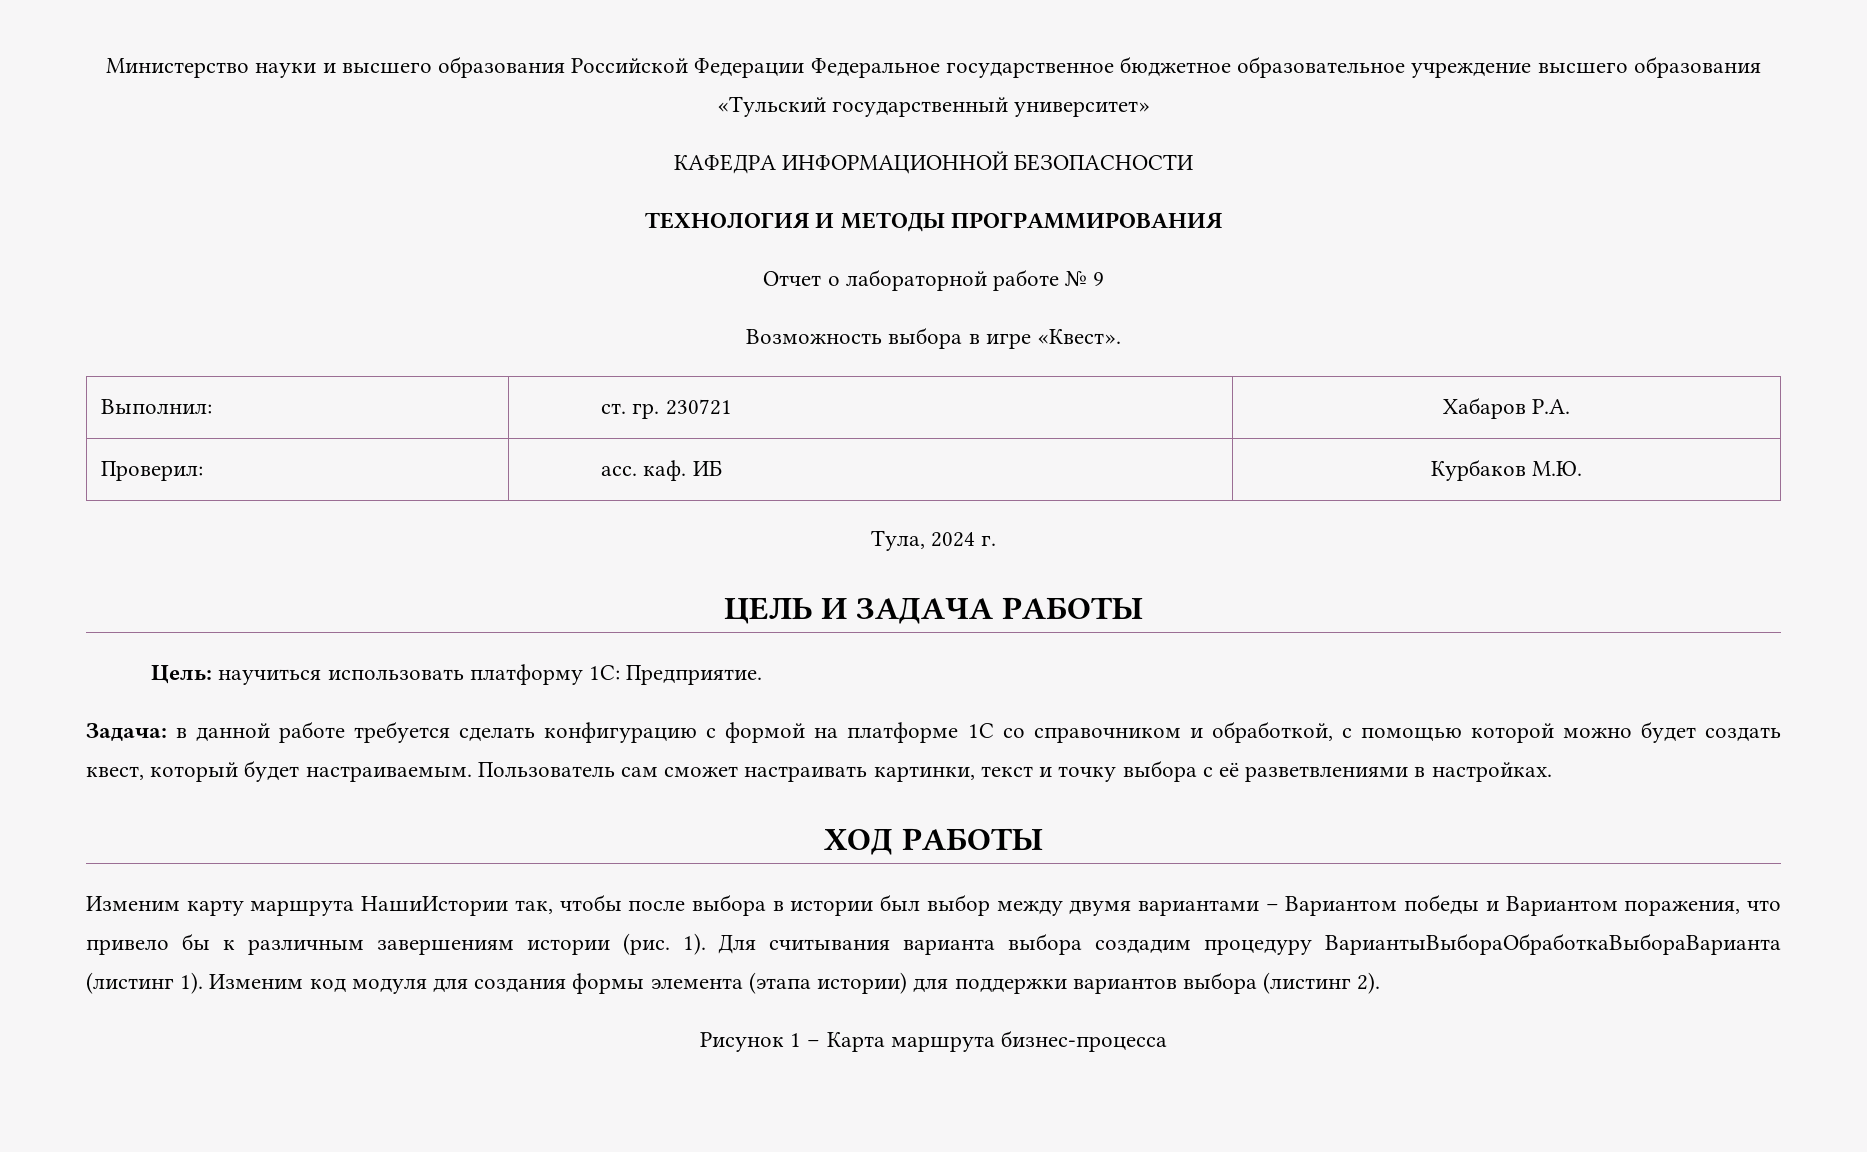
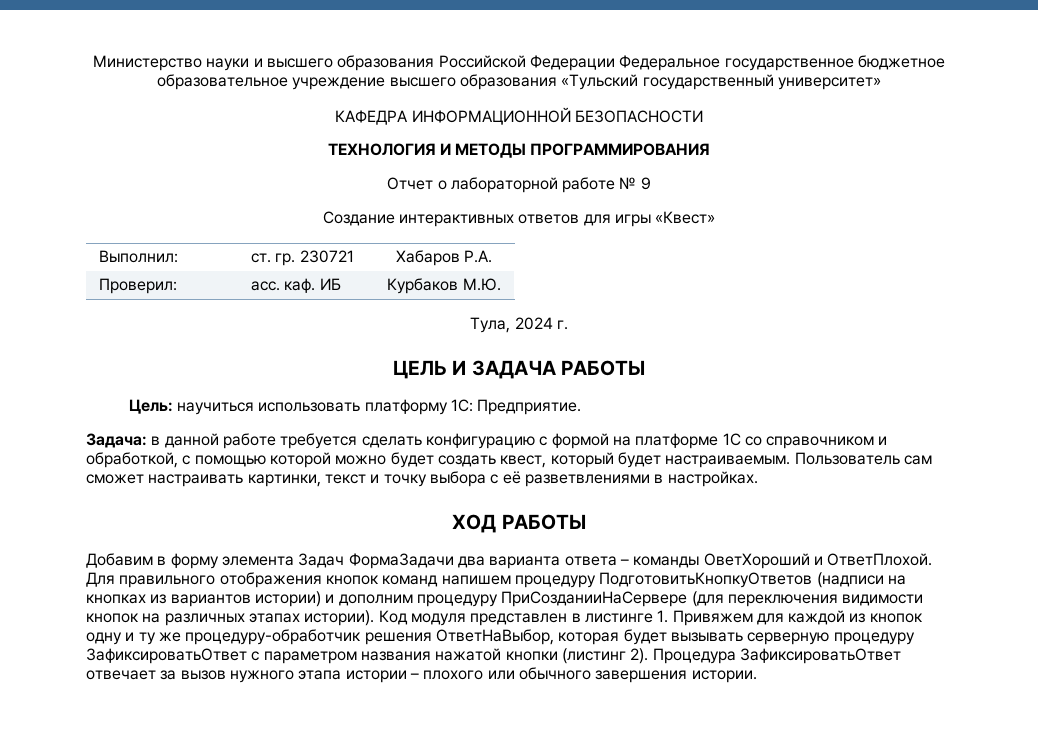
- Возможность выбора в игре «Квест».
+ Создание интерактивных ответов для игры «Квест»
- Изменим карту маршрута НашиИстории так, чтобы после выбора в истории был выбор между двумя вариантами – Вариантом победы и Вариантом поражения, что привело бы к различным завершениям истории (рис. 1). Для считывания варианта выбора создадим процедуру ВариантыВыбораОбработкаВыбораВарианта (листинг 1). Изменим код модуля для создания формы элемента (этапа истории) для поддержки вариантов выбора (листинг 2).
- Рисунок 1 – Карта маршрута бизнес-процесса
+ Добавим в форму элемента Задач ФормаЗадачи два варианта ответа – команды ОветХороший и ОтветПлохой. Для правильного отображения кнопок команд напишем процедуру ПодготовитьКнопкуОтветов (надписи на кнопках из вариантов истории) и дополним процедуру ПриСозданииНаСервере (для переключения видимости кнопок на различных этапах истории). Код модуля представлен в листинге 1. Привяжем для каждой из кнопок одну и ту же процедуру-обработчик решения ОтветНаВыбор, которая будет вызывать серверную процедуру ЗафиксироватьОтвет с параметром названия нажатой кнопки (листинг 2). Процедура ЗафиксироватьОтвет отвечает за вызов нужного этапа истории – плохого или обычного завершения истории.

